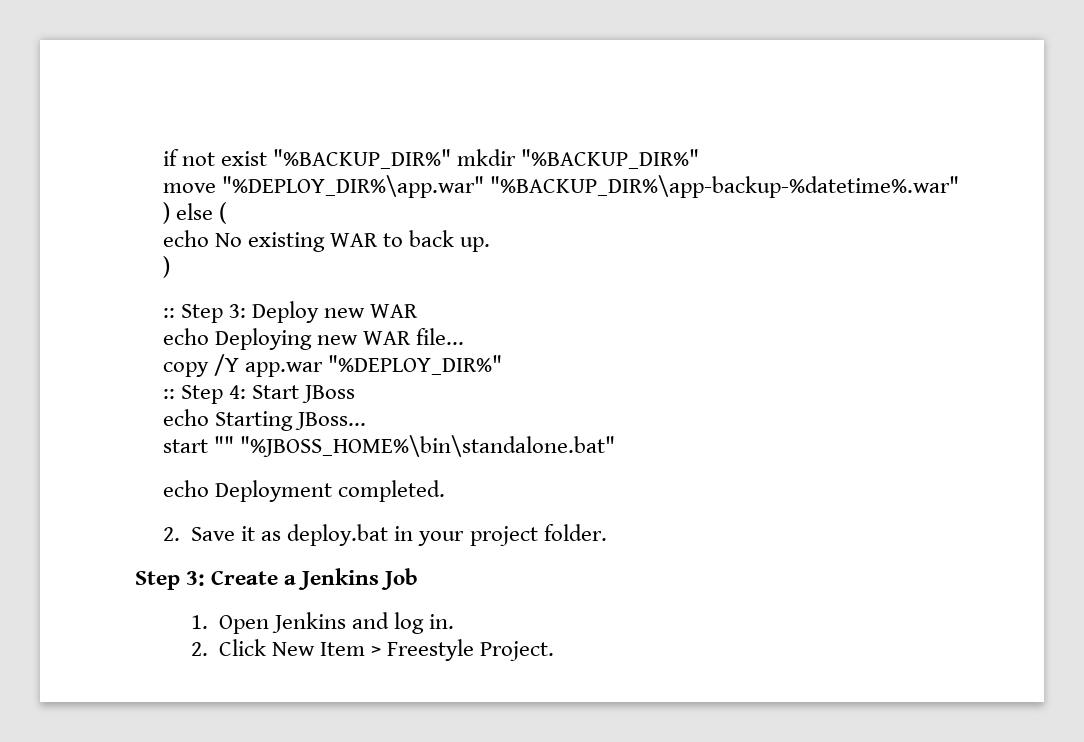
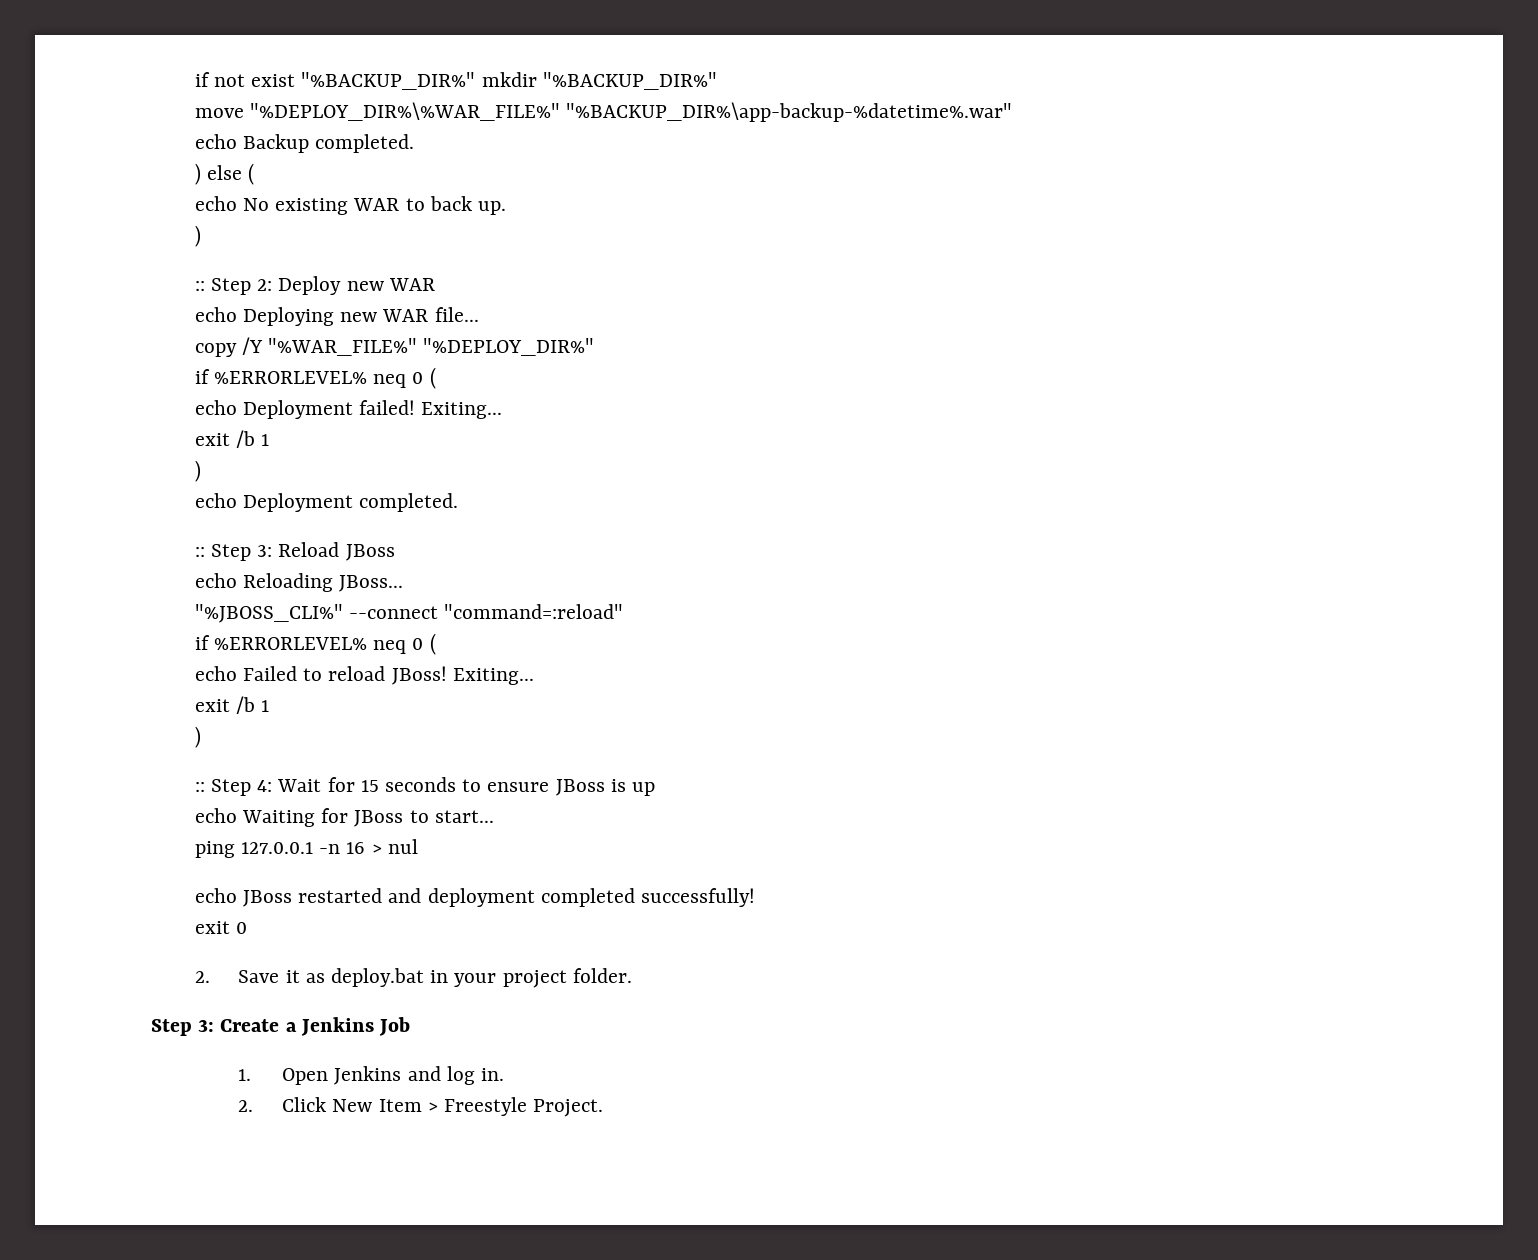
- move "%DEPLOY_DIR%\app.war" "%BACKUP_DIR%\app-backup-%datetime%.war"
+ move "%DEPLOY_DIR%\%WAR_FILE%" "%BACKUP_DIR%\app-backup-%datetime%.war"
+ echo Backup completed.
- :: Step 3: Deploy new WAR
+ :: Step 2: Deploy new WAR
- copy /Y app.war "%DEPLOY_DIR%"
- :: Step 4: Start JBoss
- echo Starting JBoss...
- start "" "%JBOSS_HOME%\bin\standalone.bat"
+ copy /Y "%WAR_FILE%" "%DEPLOY_DIR%"
+ if %ERRORLEVEL% neq 0 (
+ echo Deployment failed! Exiting...
+ exit /b 1
+ )
  echo Deployment completed.
+ :: Step 3: Reload JBoss
+ echo Reloading JBoss...
+ "%JBOSS_CLI%" --connect "command=:reload"
+ if %ERRORLEVEL% neq 0 (
+ echo Failed to reload JBoss! Exiting...
+ exit /b 1
+ )
+ :: Step 4: Wait for 15 seconds to ensure JBoss is up
+ echo Waiting for JBoss to start...
+ ping 127.0.0.1 -n 16 > nul
+ echo JBoss restarted and deployment completed successfully!
+ exit 0

